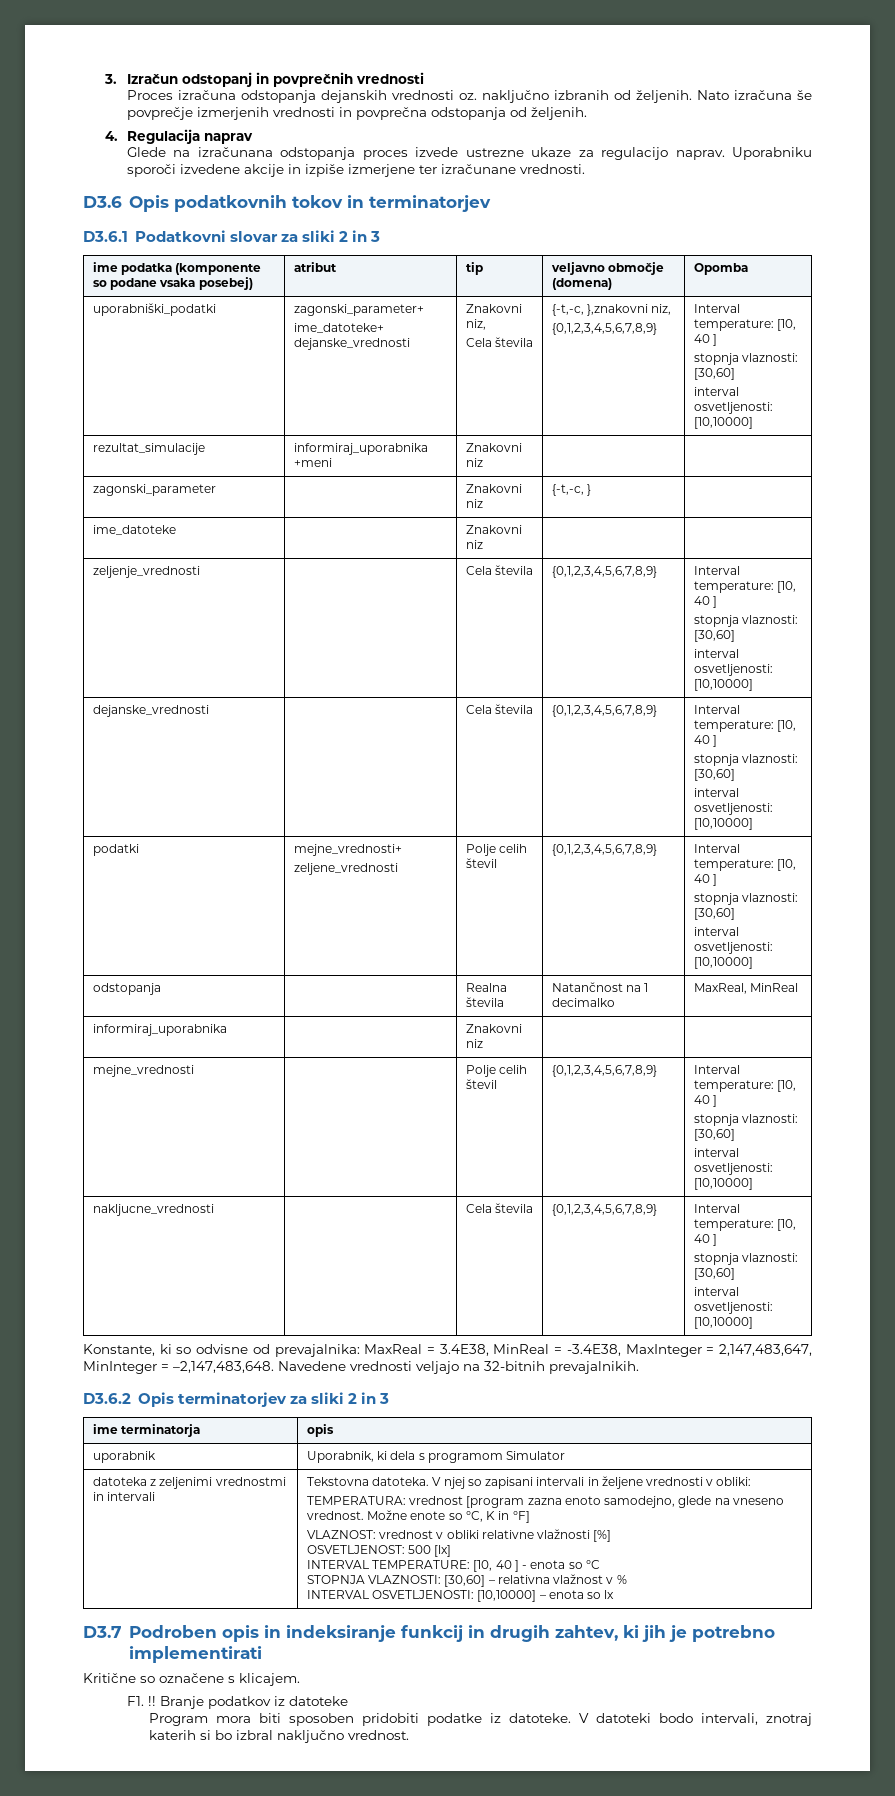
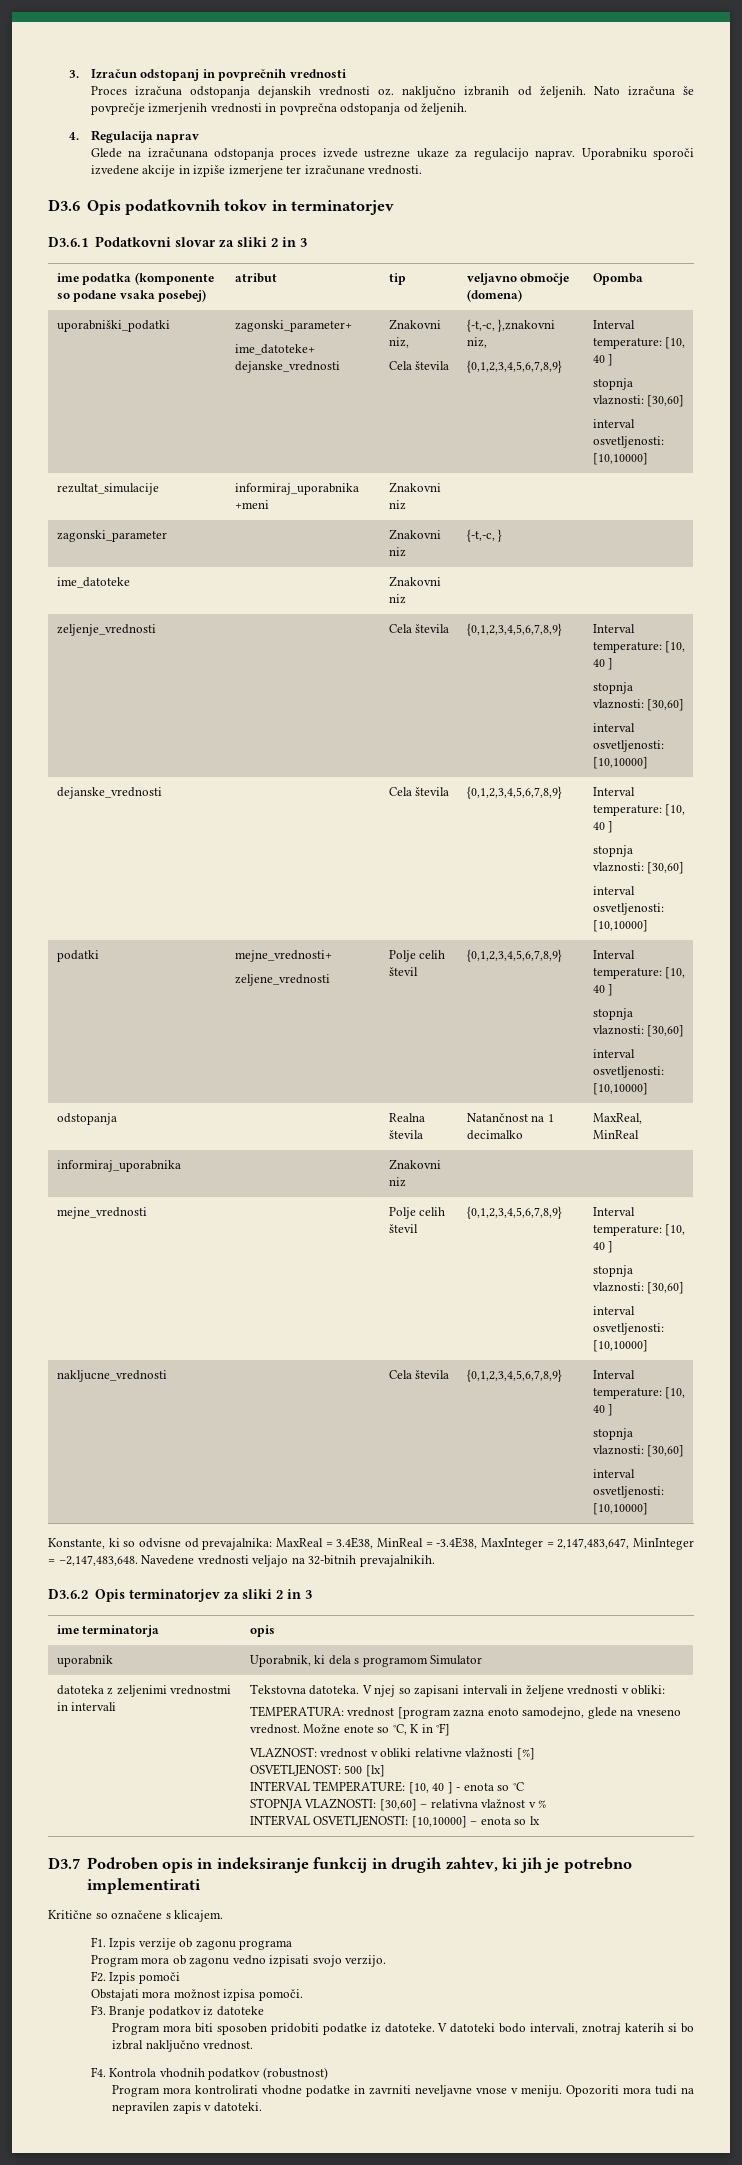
- F1. !! Branje podatkov iz datoteke
+ F1. Izpis verzije ob zagonu programa
+ Program mora ob zagonu vedno izpisati svojo verzijo.
+ F2. Izpis pomoči
+ Obstajati mora možnost izpisa pomoči.
+ F3. Branje podatkov iz datoteke
+ F4. Kontrola vhodnih podatkov (robustnost)
+ Program mora kontrolirati vhodne podatke in zavrniti neveljavne vnose v meniju. Opozoriti mora tudi na nepravilen zapis v datoteki.

